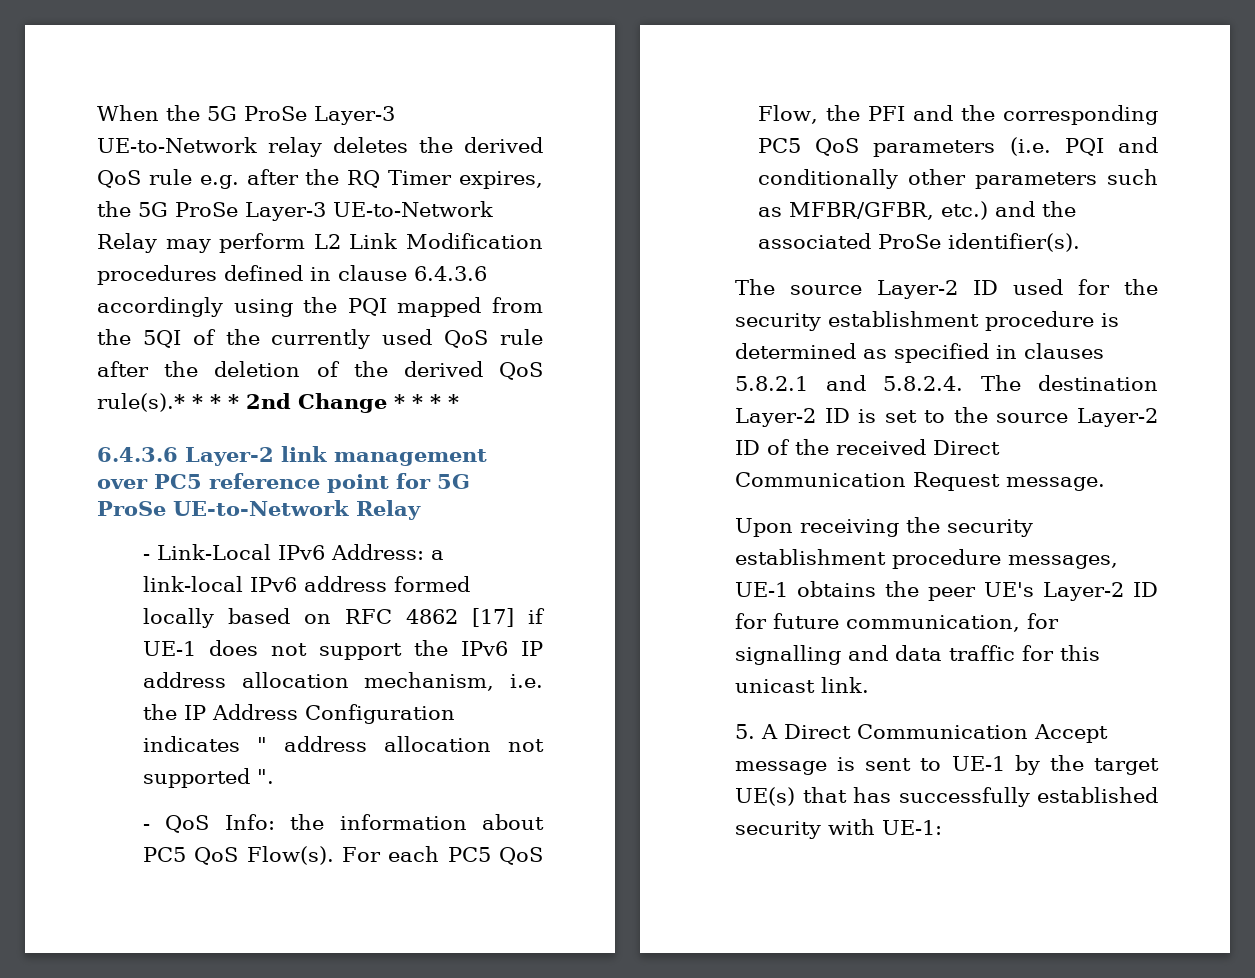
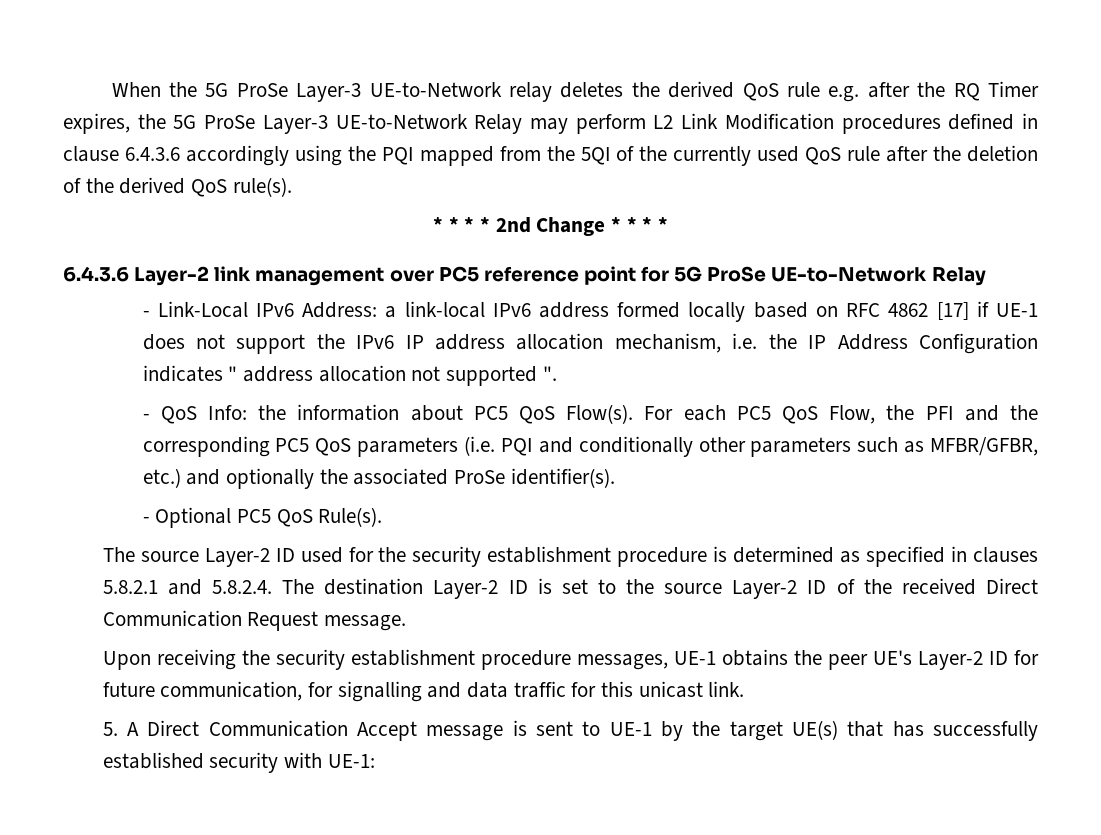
- When the 5G ProSe Layer-3 UE-to-Network relay deletes the derived QoS rule e.g. after the RQ Timer expires, the 5G ProSe Layer-3 UE-to-Network Relay may perform L2 Link Modification procedures defined in clause 6.4.3.6 accordingly using the PQI mapped from the 5QI of the currently used QoS rule after the deletion of the derived QoS rule(s).* * * * 2nd Change * * * *
+ When the 5G ProSe Layer-3 UE-to-Network relay deletes the derived QoS rule e.g. after the RQ Timer expires, the 5G ProSe Layer-3 UE-to-Network Relay may perform L2 Link Modification procedures defined in clause 6.4.3.6 accordingly using the PQI mapped from the 5QI of the currently used QoS rule after the deletion of the derived QoS rule(s).
+ * * * * 2nd Change * * * *
- For each PC5 QoS Flow, the PFI and the corresponding PC5 QoS parameters (i.e. PQI and conditionally other parameters such as MFBR/GFBR, etc.) and the associated ProSe identifier(s).
+ For each PC5 QoS Flow, the PFI and the corresponding PC5 QoS parameters (i.e. PQI and conditionally other parameters such as MFBR/GFBR, etc.) and optionally the associated ProSe identifier(s).
+ - Optional PC5 QoS Rule(s).

